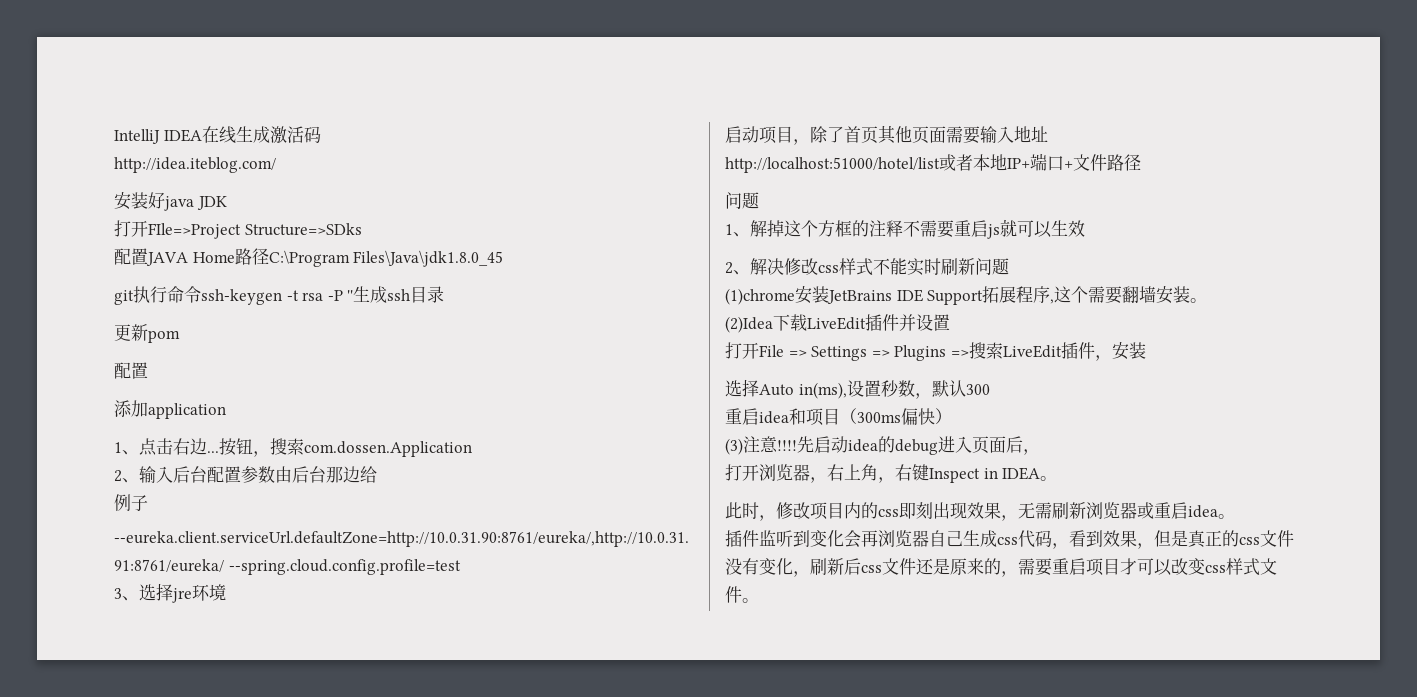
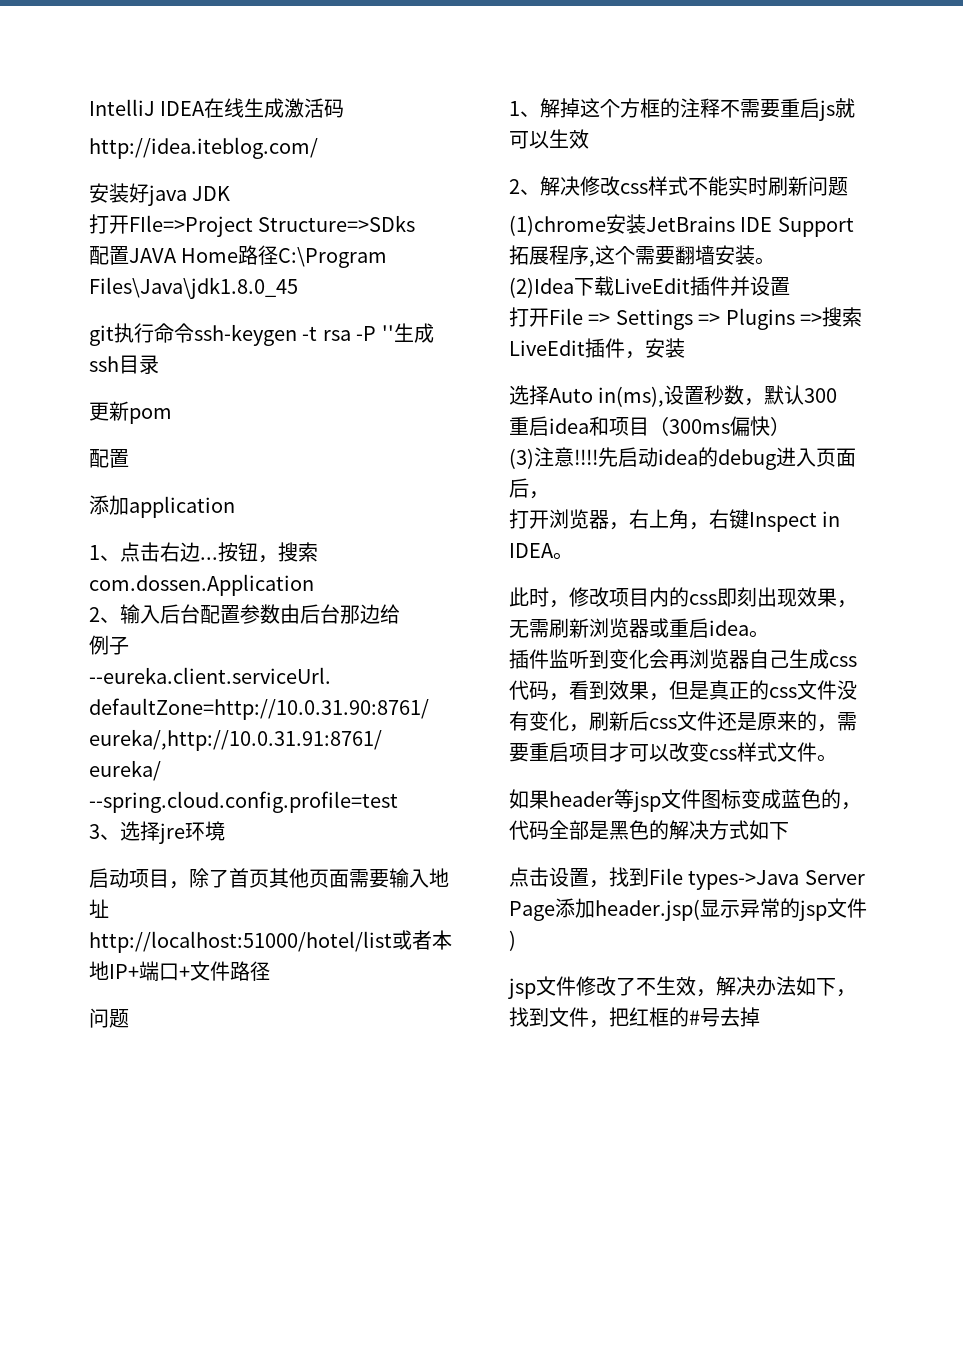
+ 如果header等jsp文件图标变成蓝色的，代码全部是黑色的解决方式如下
+ 点击设置，找到File types->Java Server Page添加header.jsp(显示异常的jsp文件)
+ jsp文件修改了不生效，解决办法如下，找到文件，把红框的#号去掉

